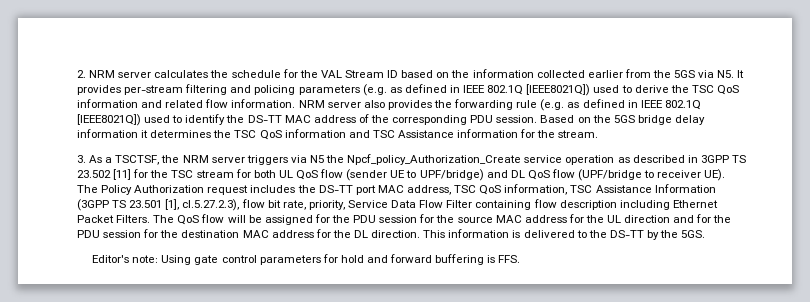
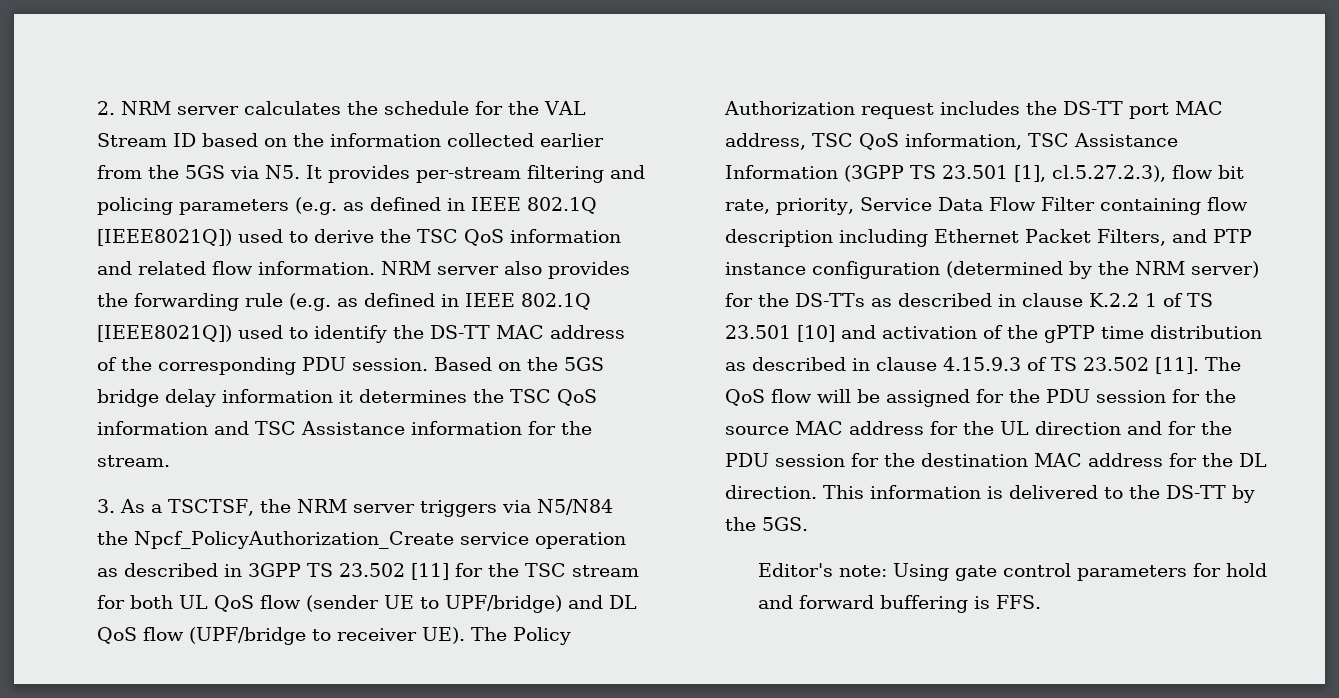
- 3. As a TSCTSF, the NRM server triggers via N5 the Npcf_policy_Authorization_Create service operation as described in 3GPP TS 23.502 [11] for the TSC stream for both UL QoS flow (sender UE to UPF/bridge) and DL QoS flow (UPF/bridge to receiver UE). The Policy Authorization request includes the DS-TT port MAC address, TSC QoS information, TSC Assistance Information (3GPP TS 23.501 [1], cl.5.27.2.3), flow bit rate, priority, Service Data Flow Filter containing flow description including Ethernet Packet Filters.
+ 3. As a TSCTSF, the NRM server triggers via N5/N84 the Npcf_PolicyAuthorization_Create service operation as described in 3GPP TS 23.502 [11] for the TSC stream for both UL QoS flow (sender UE to UPF/bridge) and DL QoS flow (UPF/bridge to receiver UE). The Policy Authorization request includes the DS-TT port MAC address, TSC QoS information, TSC Assistance Information (3GPP TS 23.501 [1], cl.5.27.2.3), flow bit rate, priority, Service Data Flow Filter containing flow description including Ethernet Packet Filters, and PTP instance configuration (determined by the NRM server) for the DS-TTs as described in clause K.2.2 1 of TS 23.501 [10] and activation of the gPTP time distribution as described in clause 4.15.9.3 of TS 23.502 [11].

